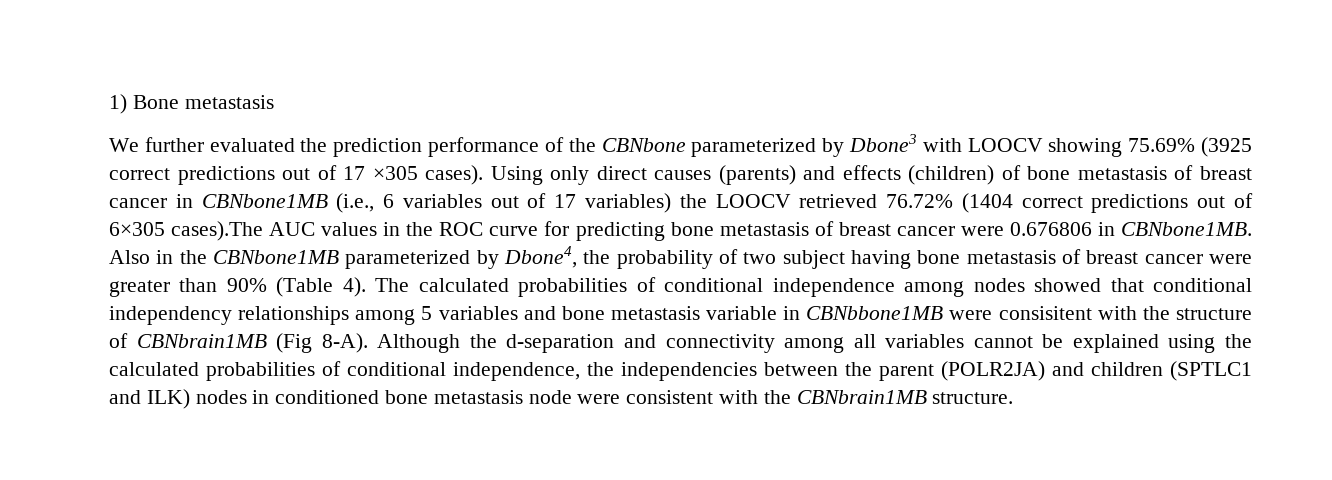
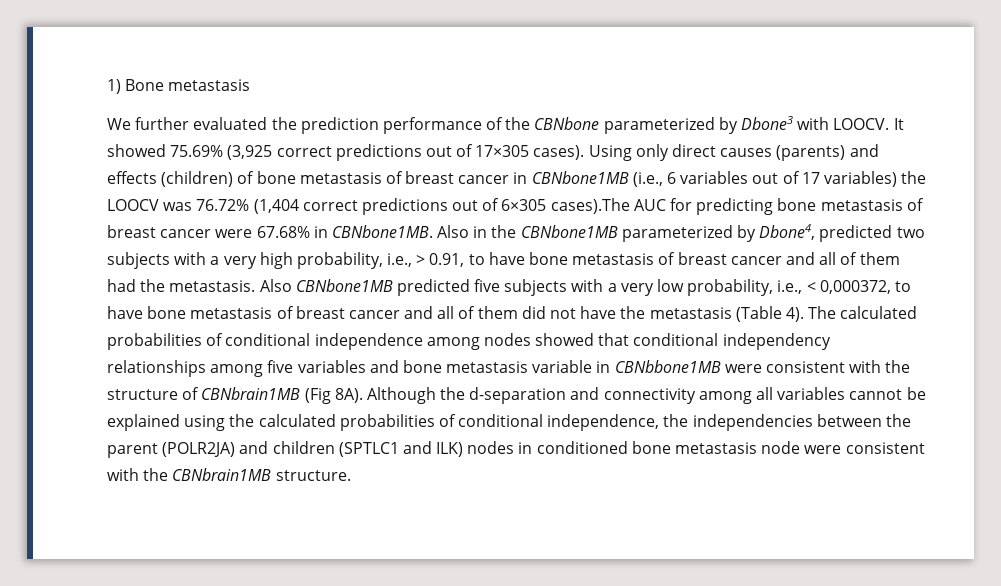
- We further evaluated the prediction performance of the CBNbone parameterized by Dbone3 with LOOCV showing 75.69% (3925 correct predictions out of 17 ×305 cases).
+ We further evaluated the prediction performance of the CBNbone parameterized by Dbone3 with LOOCV. It showed 75.69% (3,925 correct predictions out of 17×305 cases).
- Using only direct causes (parents) and effects (children) of bone metastasis of breast cancer in CBNbone1MB (i.e., 6 variables out of 17 variables) the LOOCV retrieved 76.72% (1404 correct predictions out of 6×305 cases).The AUC values in the ROC curve for predicting bone metastasis of breast cancer were 0.676806 in CBNbone1MB.
+ Using only direct causes (parents) and effects (children) of bone metastasis of breast cancer in CBNbone1MB (i.e., 6 variables out of 17 variables) the LOOCV was 76.72% (1,404 correct predictions out of 6×305 cases).The AUC for predicting bone metastasis of breast cancer were 67.68% in CBNbone1MB.
- Also in the CBNbone1MB parameterized by Dbone4, the probability of two subject having bone metastasis of breast cancer were greater than 90% (Table 4).
+ Also in the CBNbone1MB parameterized by Dbone4, predicted two subjects with a very high probability, i.e., > 0.91, to have bone metastasis of breast cancer and all of them had the metastasis. Also CBNbone1MB predicted five subjects with a very low probability, i.e., < 0,000372, to have bone metastasis of breast cancer and all of them did not have the metastasis (Table 4).
- The calculated probabilities of conditional independence among nodes showed that conditional independency relationships among 5 variables and bone metastasis variable in CBNbbone1MB were consisitent with the structure of CBNbrain1MB (Fig 8-A).
+ The calculated probabilities of conditional independence among nodes showed that conditional independency relationships among five variables and bone metastasis variable in CBNbbone1MB were consistent with the structure of CBNbrain1MB (Fig 8A).

